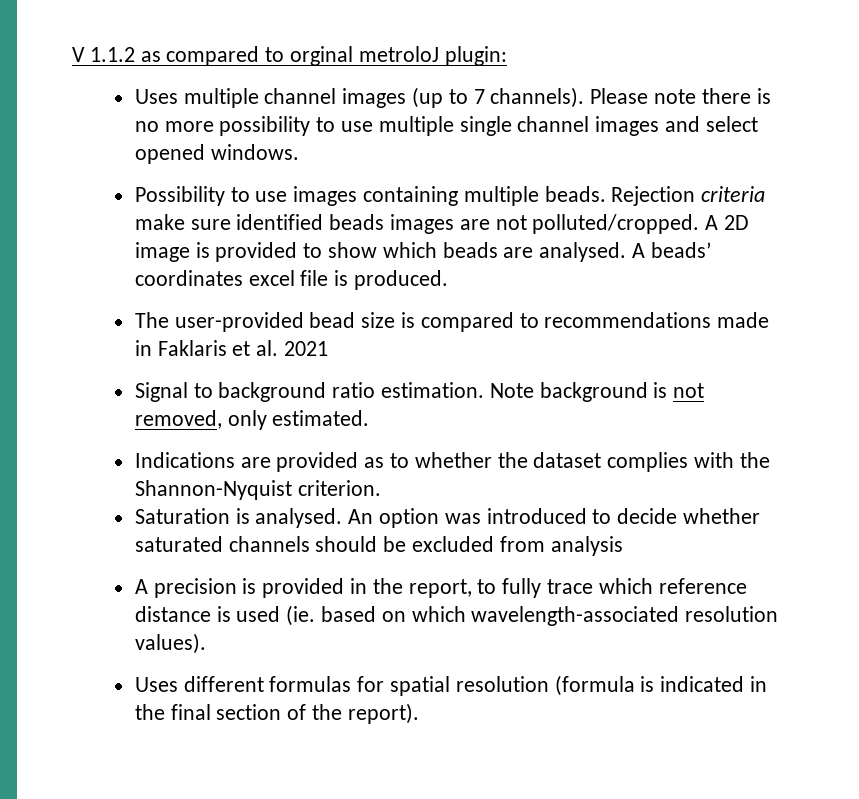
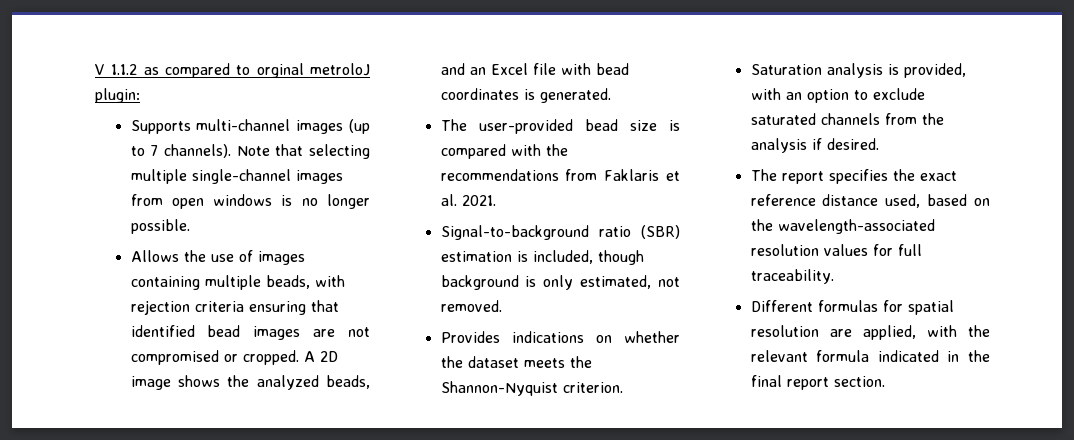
- Uses multiple channel images (up to 7 channels).
+ Supports multi-channel images (up to 7 channels).
- Please note there is no more possibility to use multiple single channel images and select opened windows.
- Possibility to use images containing multiple beads. Rejection criteria make sure identified beads images are not polluted/cropped. A 2D image is provided to show which beads are analysed. A beads’ coordinates excel file is produced.
+ Note that selecting multiple single-channel images from open windows is no longer possible.
+ Allows the use of images containing multiple beads, with rejection criteria ensuring that identified bead images are not compromised or cropped. A 2D image shows the analyzed beads, and an Excel file with bead coordinates is generated.
- The user-provided bead size is compared to recommendations made in Faklaris et al. 2021
- Signal to background ratio estimation. Note background is not removed, only estimated.
- Indications are provided as to whether the dataset complies with the Shannon-Nyquist criterion.
+ The user-provided bead size is compared with the recommendations from Faklaris et al. 2021.
+ Signal-to-background ratio (SBR) estimation is included, though background is only estimated, not removed.
+ Provides indications on whether the dataset meets the Shannon-Nyquist criterion.
- Saturation is analysed. An option was introduced to decide whether saturated channels should be excluded from analysis
- A precision is provided in the report, to fully trace which reference distance is used (ie. based on which wavelength-associated resolution values).
- Uses different formulas for spatial resolution (formula is indicated in the final section of the report).
+ Saturation analysis is provided, with an option to exclude saturated channels from the analysis if desired.
+ The report specifies the exact reference distance used, based on the wavelength-associated resolution values for full traceability.
+ Different formulas for spatial resolution are applied, with the relevant formula indicated in the final report section.

